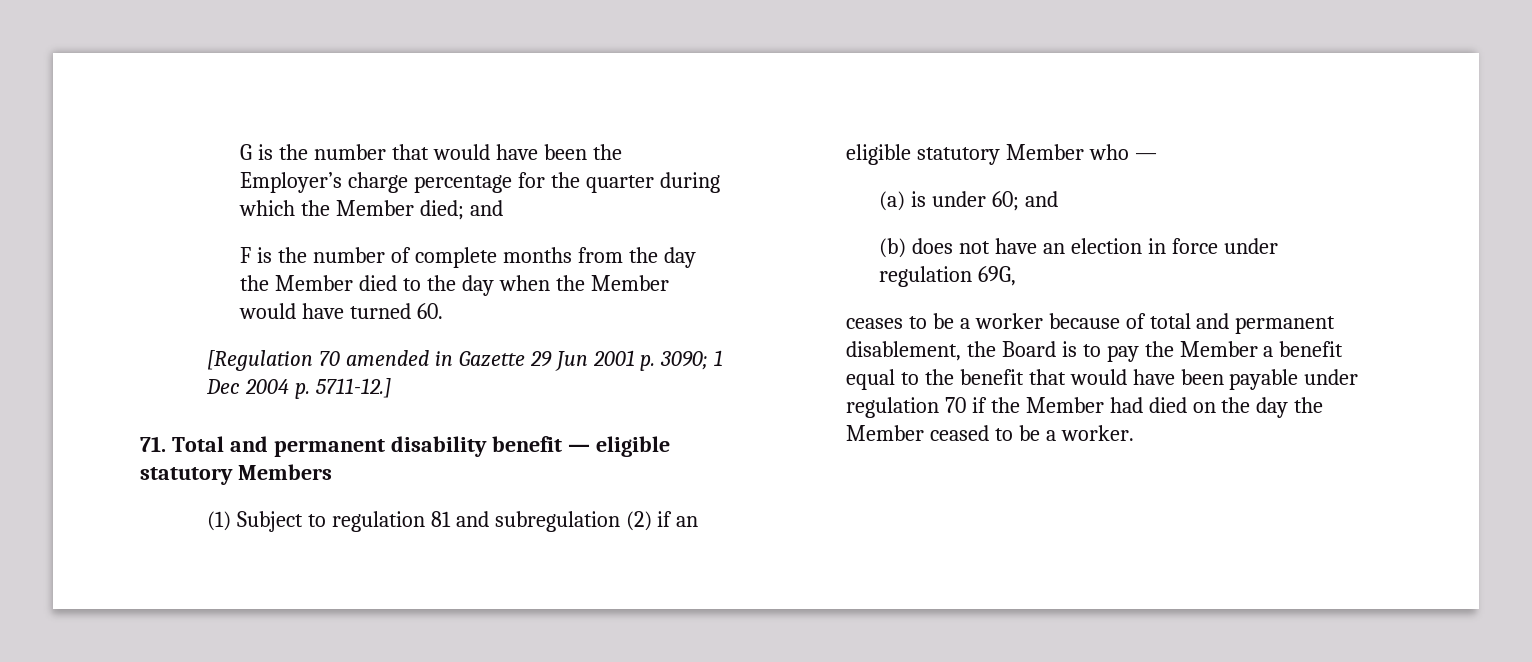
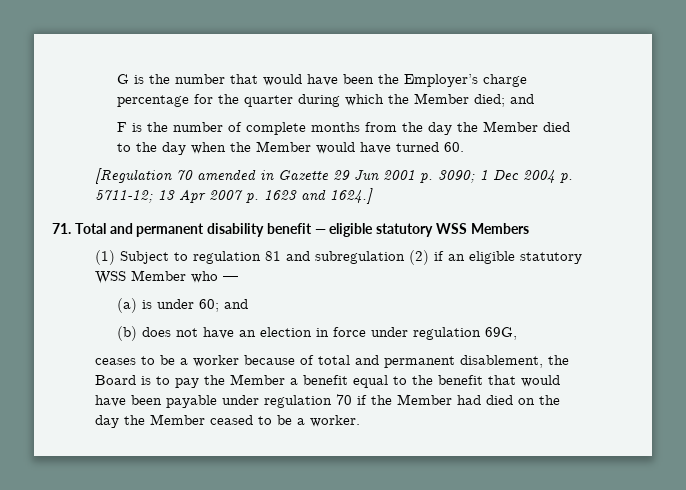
- [Regulation 70 amended in Gazette 29 Jun 2001 p. 3090; 1 Dec 2004 p. 5711-12.]
+ [Regulation 70 amended in Gazette 29 Jun 2001 p. 3090; 1 Dec 2004 p. 5711-12; 13 Apr 2007 p. 1623 and 1624.]
- 71. Total and permanent disability benefit — eligible statutory Members
+ 71. Total and permanent disability benefit — eligible statutory WSS Members
- (1) Subject to regulation 81 and subregulation (2) if an eligible statutory Member who —
+ (1) Subject to regulation 81 and subregulation (2) if an eligible statutory WSS Member who —

